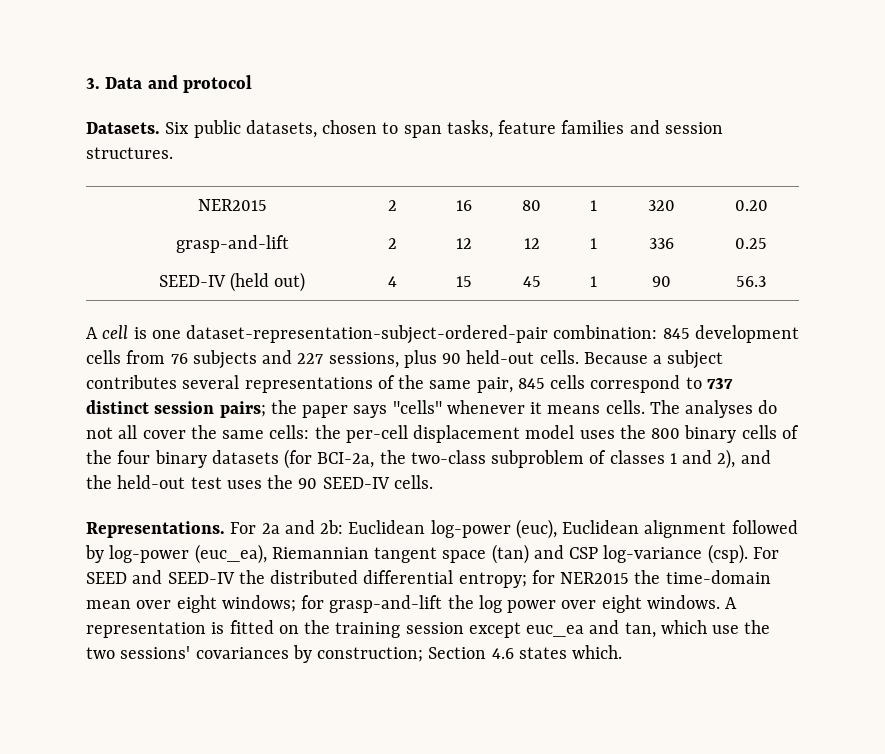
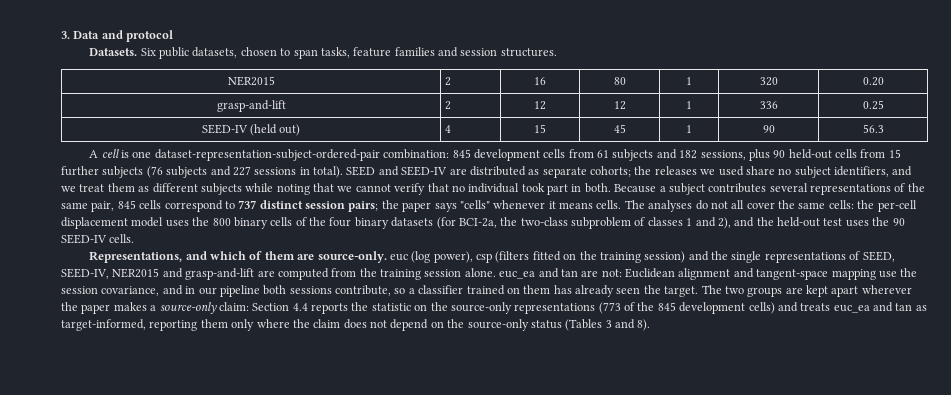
- A cell is one dataset-representation-subject-ordered-pair combination: 845 development cells from 76 subjects and 227 sessions, plus 90 held-out cells.
+ A cell is one dataset-representation-subject-ordered-pair combination: 845 development cells from 61 subjects and 182 sessions, plus 90 held-out cells from 15 further subjects (76 subjects and 227 sessions in total). SEED and SEED-IV are distributed as separate cohorts; the releases we used share no subject identifiers, and we treat them as different subjects while noting that we cannot verify that no individual took part in both.
- Representations. For 2a and 2b: Euclidean log-power (euc), Euclidean alignment followed by log-power (euc_ea), Riemannian tangent space (tan) and CSP log-variance (csp). For SEED and SEED-IV the distributed differential entropy; for NER2015 the time-domain mean over eight windows; for grasp-and-lift the log power over eight windows. A representation is fitted on the training session except euc_ea and tan, which use the two sessions' covariances by construction; Section 4.6 states which.
+ Representations, and which of them are source-only. euc (log power), csp (filters fitted on the training session) and the single representations of SEED, SEED-IV, NER2015 and grasp-and-lift are computed from the training session alone. euc_ea and tan are not: Euclidean alignment and tangent-space mapping use the session covariance, and in our pipeline both sessions contribute, so a classifier trained on them has already seen the target. The two groups are kept apart wherever the paper makes a source-only claim: Section 4.4 reports the statistic on the source-only representations (773 of the 845 development cells) and treats euc_ea and tan as target-informed, reporting them only where the claim does not depend on the source-only status (Tables 3 and 8).

